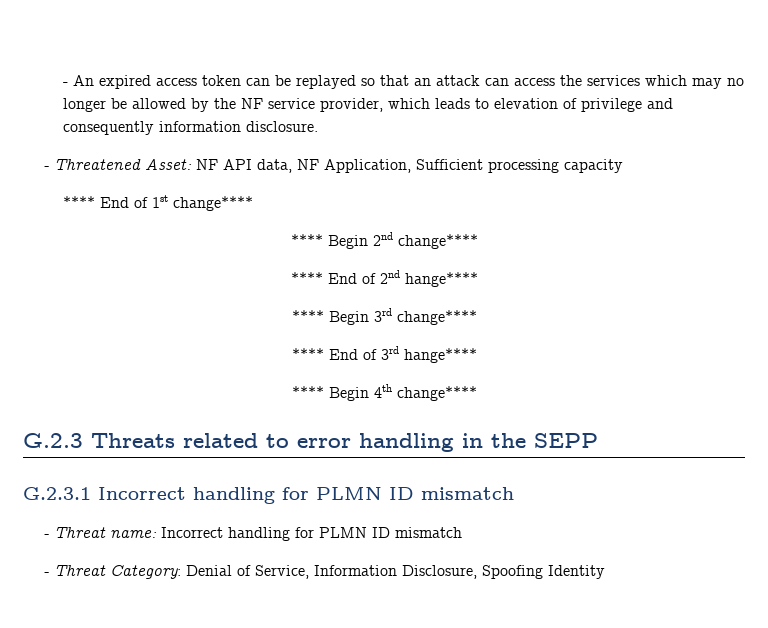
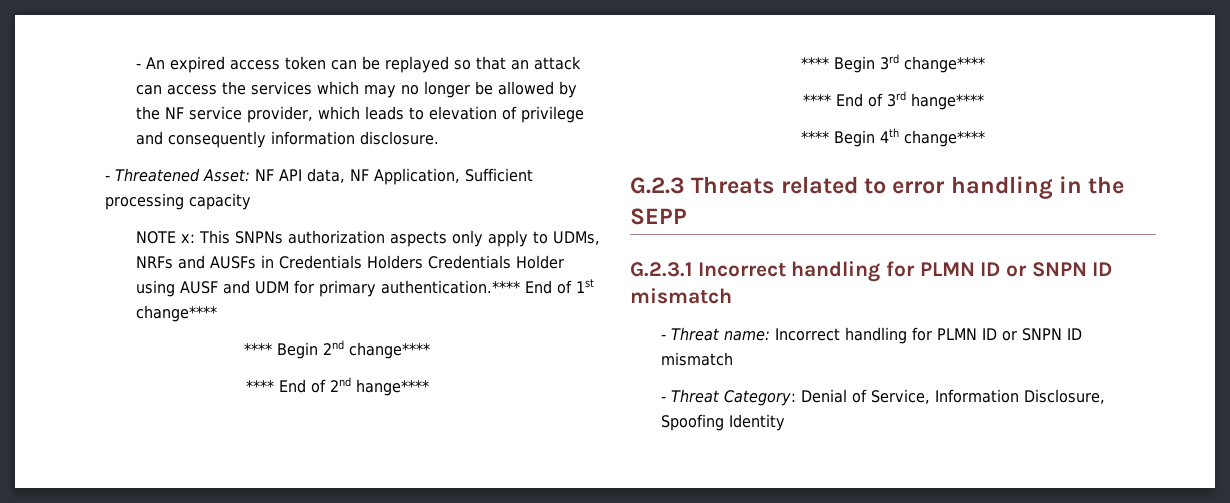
- **** End of 1st change****
+ NOTE x: This SNPNs authorization aspects only apply to UDMs, NRFs and AUSFs in Credentials Holders Credentials Holder using AUSF and UDM for primary authentication.**** End of 1st change****
- G.2.3.1 Incorrect handling for PLMN ID mismatch
+ G.2.3.1 Incorrect handling for PLMN ID or SNPN ID mismatch
- - Threat name: Incorrect handling for PLMN ID mismatch
+ - Threat name: Incorrect handling for PLMN ID or SNPN ID mismatch

